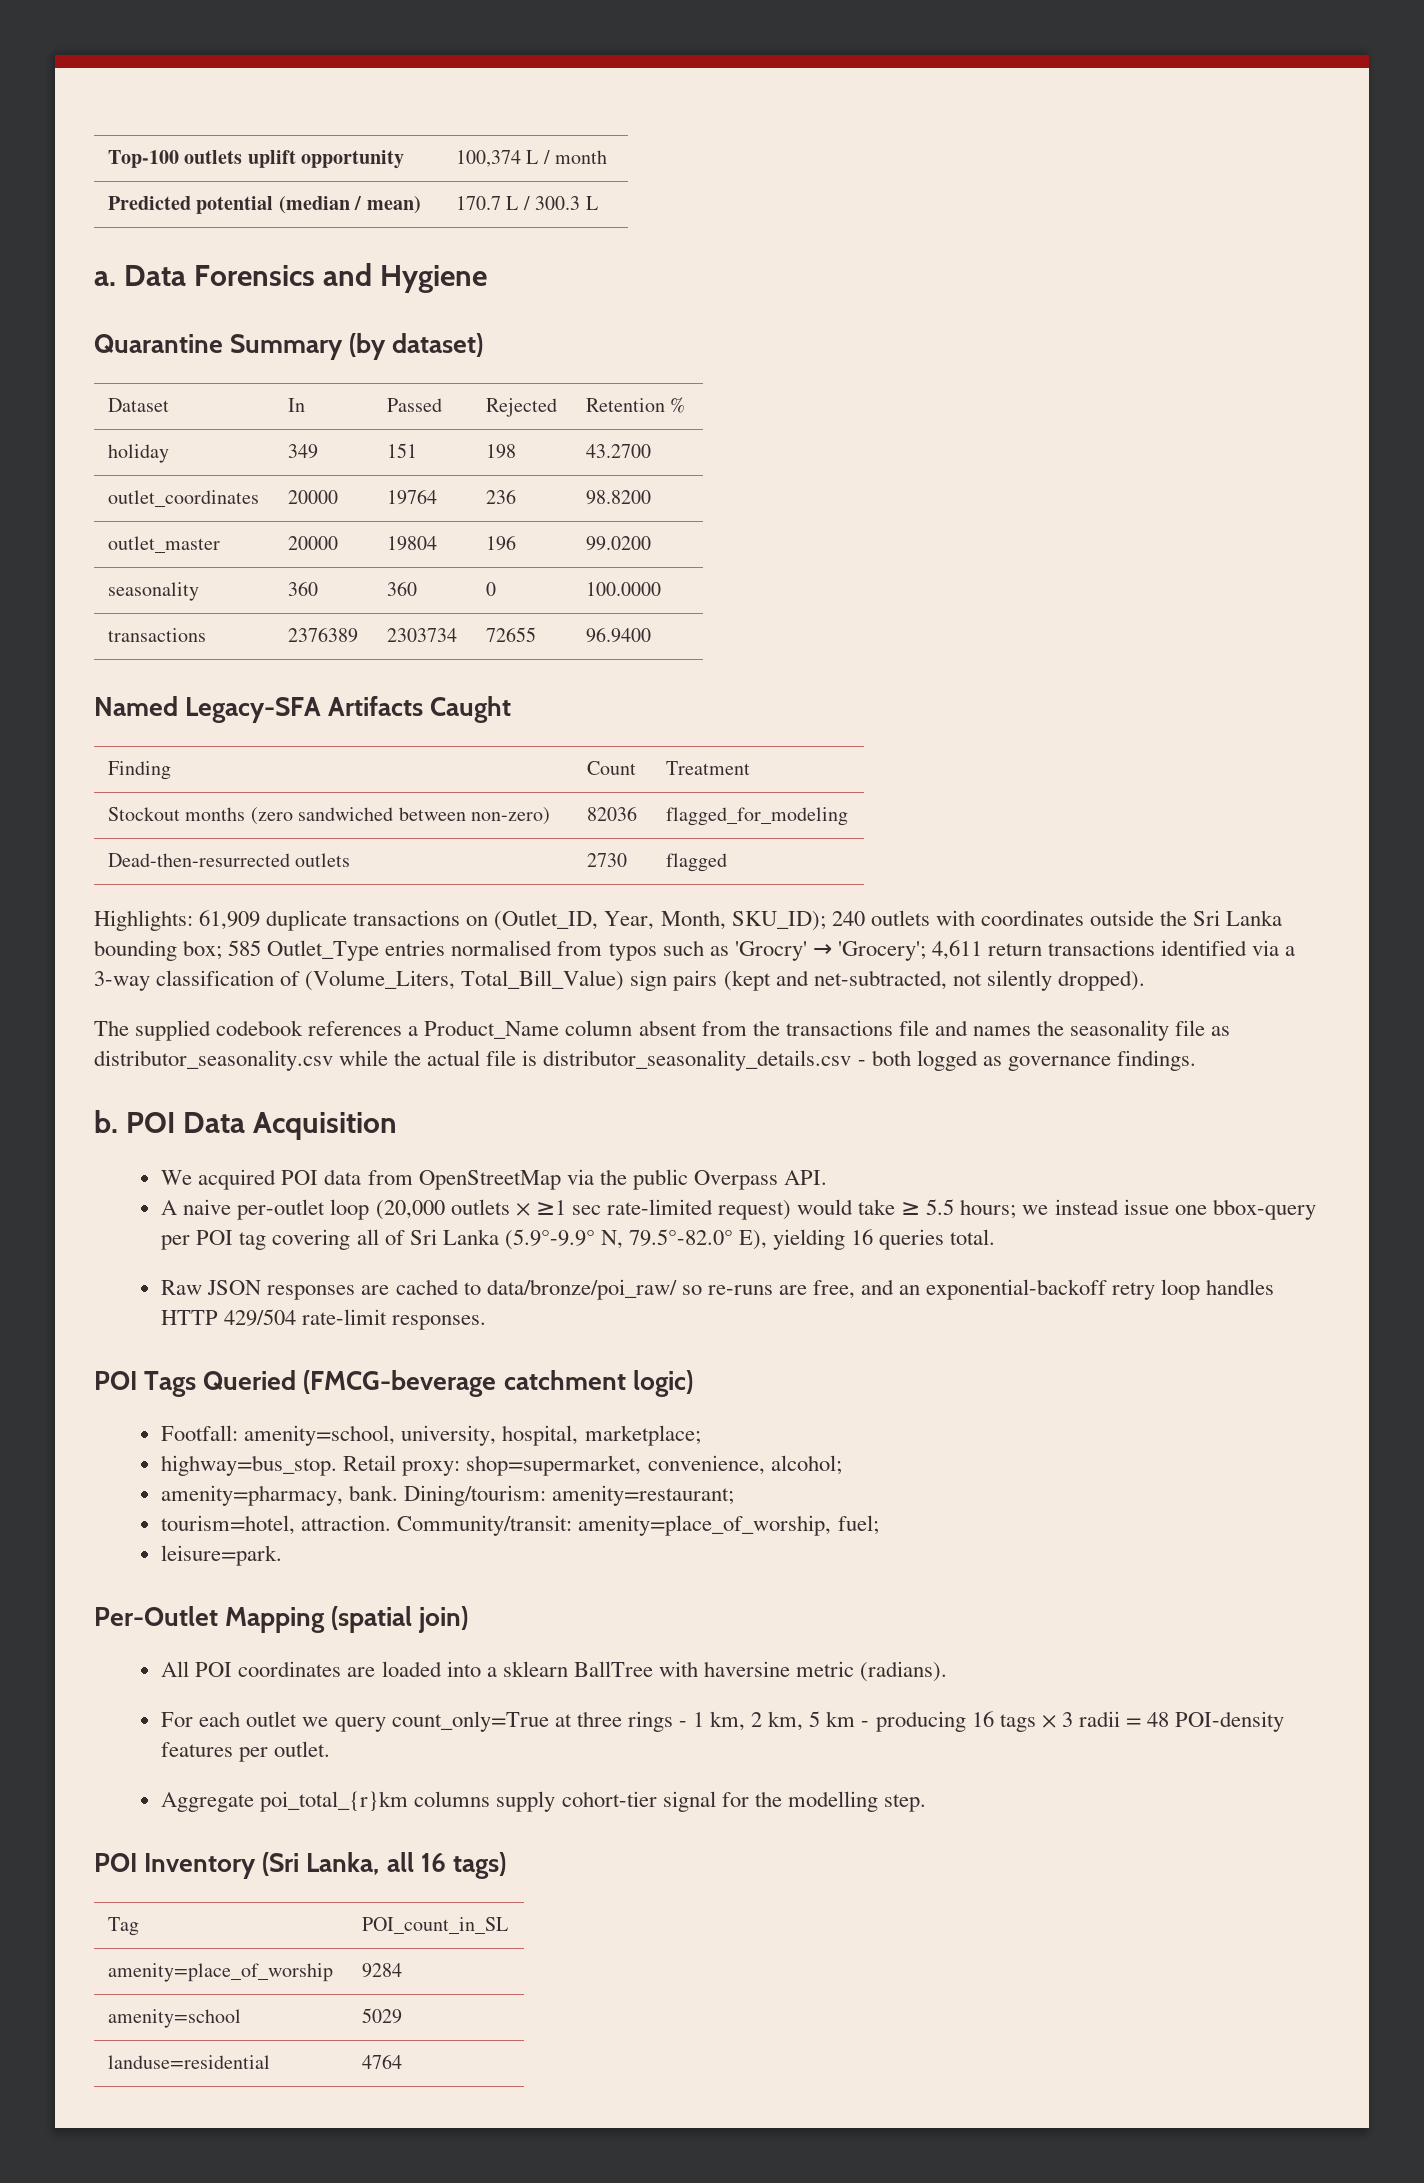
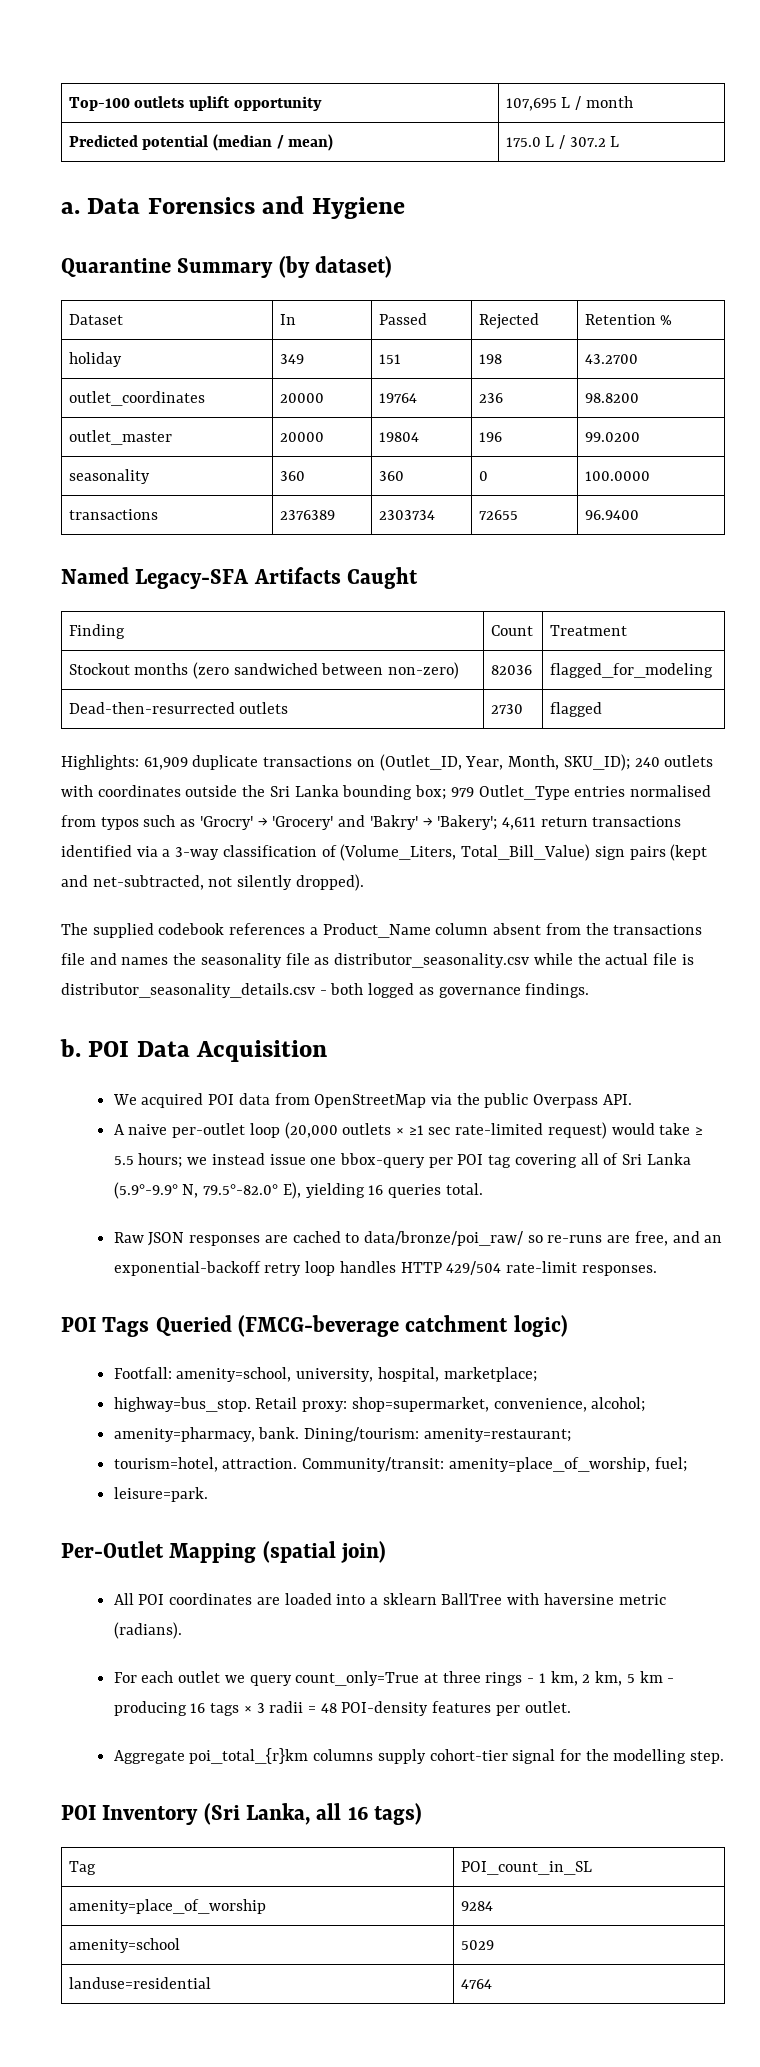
- Top-100 outlets uplift opportunity | 100,374 L / month
+ Top-100 outlets uplift opportunity | 107,695 L / month
- Predicted potential (median / mean) | 170.7 L / 300.3 L
+ Predicted potential (median / mean) | 175.0 L / 307.2 L
- Highlights: 61,909 duplicate transactions on (Outlet_ID, Year, Month, SKU_ID); 240 outlets with coordinates outside the Sri Lanka bounding box; 585 Outlet_Type entries normalised from typos such as 'Grocry' → 'Grocery'; 4,611 return transactions identified via a 3-way classification of (Volume_Liters, Total_Bill_Value) sign pairs (kept and net-subtracted, not silently dropped).
+ Highlights: 61,909 duplicate transactions on (Outlet_ID, Year, Month, SKU_ID); 240 outlets with coordinates outside the Sri Lanka bounding box; 979 Outlet_Type entries normalised from typos such as 'Grocry' → 'Grocery' and 'Bakry' → 'Bakery'; 4,611 return transactions identified via a 3-way classification of (Volume_Liters, Total_Bill_Value) sign pairs (kept and net-subtracted, not silently dropped).

